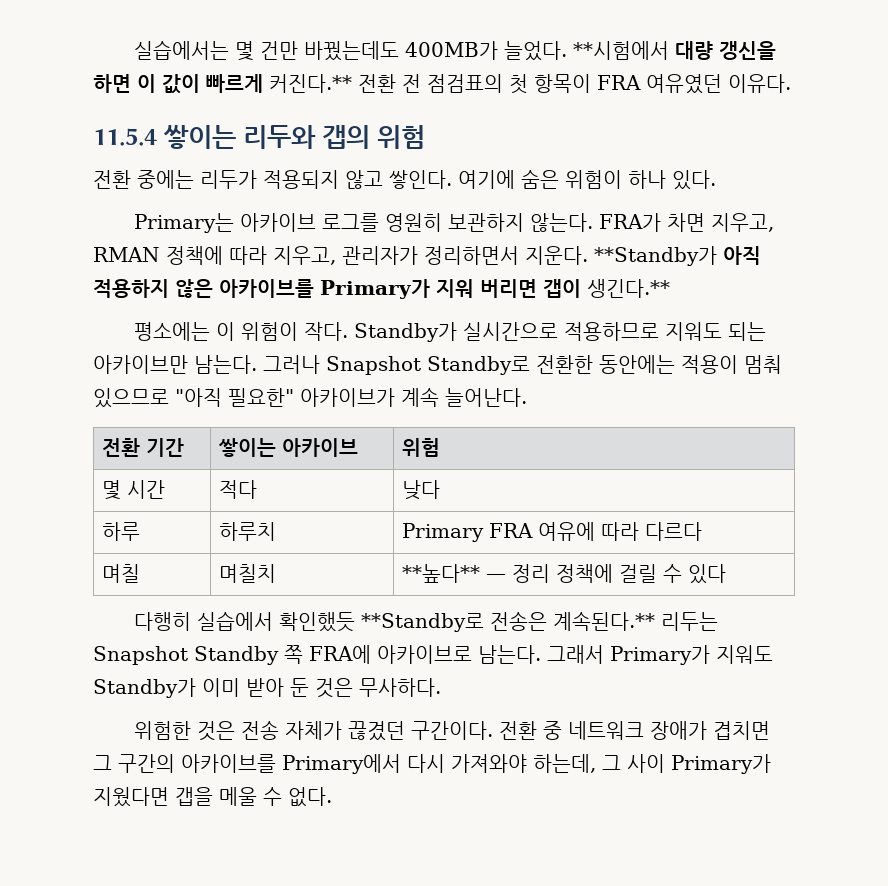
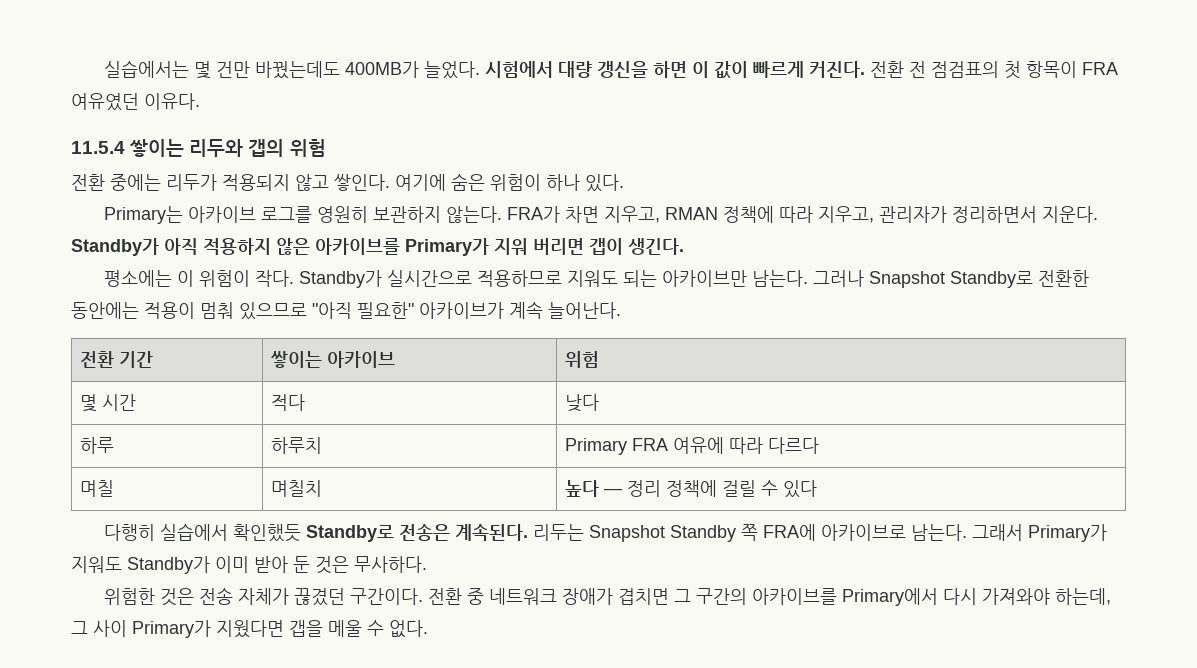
- **시험에서 대량 갱신을 하면 이 값이 빠르게 커진다.** 전환 전 점검표의 첫 항목이 FRA 여유였던 이유다.
+ 시험에서 대량 갱신을 하면 이 값이 빠르게 커진다. 전환 전 점검표의 첫 항목이 FRA 여유였던 이유다.
- **Standby가 아직 적용하지 않은 아카이브를 Primary가 지워 버리면 갭이 생긴다.**
+ Standby가 아직 적용하지 않은 아카이브를 Primary가 지워 버리면 갭이 생긴다.
- 며칠 | 며칠치 | **높다** — 정리 정책에 걸릴 수 있다
+ 며칠 | 며칠치 | 높다 — 정리 정책에 걸릴 수 있다
- 다행히 실습에서 확인했듯 **Standby로 전송은 계속된다.** 리두는 Snapshot Standby 쪽 FRA에 아카이브로 남는다.
+ 다행히 실습에서 확인했듯 Standby로 전송은 계속된다. 리두는 Snapshot Standby 쪽 FRA에 아카이브로 남는다.

